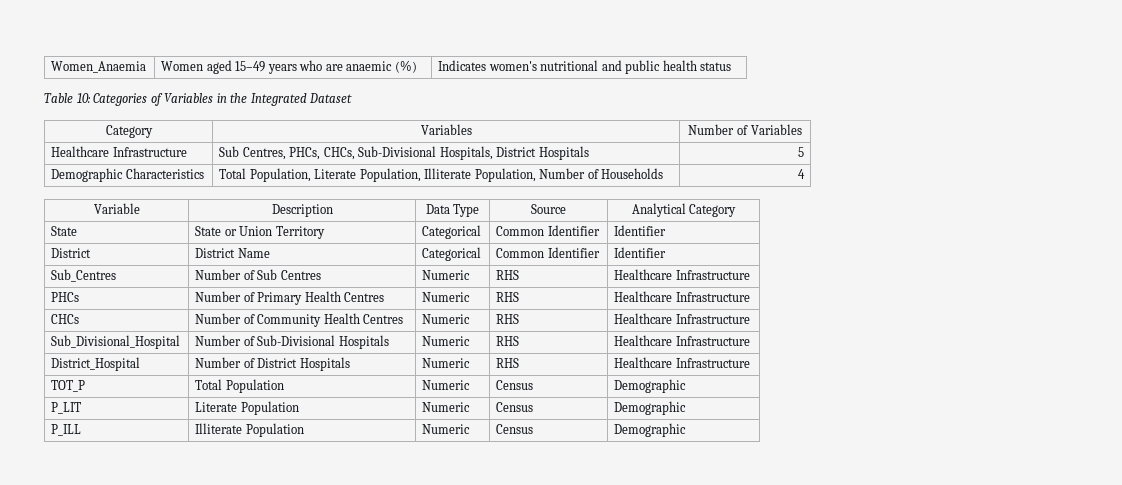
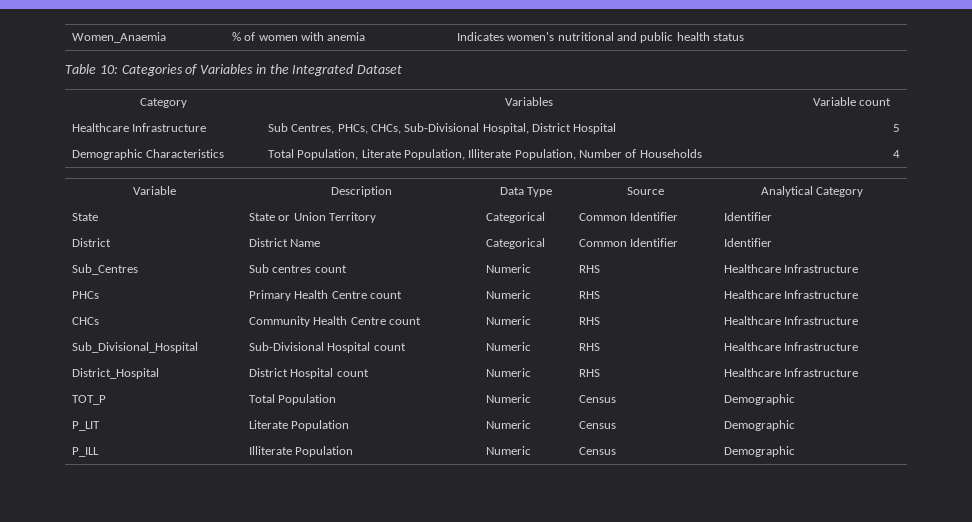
- Women_Anaemia | Women aged 15–49 years who are anaemic (%) | Indicates women's nutritional and public health status
+ Women_Anaemia | % of women with anemia | Indicates women's nutritional and public health status
- Category | Variables | Number of Variables
+ Category | Variables | Variable count
- Healthcare Infrastructure | Sub Centres, PHCs, CHCs, Sub-Divisional Hospitals, District Hospitals | 5
+ Healthcare Infrastructure | Sub Centres, PHCs, CHCs, Sub-Divisional Hospital, District Hospital | 5
- Sub_Centres | Number of Sub Centres | Numeric | RHS | Healthcare Infrastructure
+ Sub_Centres | Sub centres count | Numeric | RHS | Healthcare Infrastructure
- PHCs | Number of Primary Health Centres | Numeric | RHS | Healthcare Infrastructure
+ PHCs | Primary Health Centre count | Numeric | RHS | Healthcare Infrastructure
- CHCs | Number of Community Health Centres | Numeric | RHS | Healthcare Infrastructure
+ CHCs | Community Health Centre count | Numeric | RHS | Healthcare Infrastructure
- Sub_Divisional_Hospital | Number of Sub-Divisional Hospitals | Numeric | RHS | Healthcare Infrastructure
+ Sub_Divisional_Hospital | Sub-Divisional Hospital count | Numeric | RHS | Healthcare Infrastructure
- District_Hospital | Number of District Hospitals | Numeric | RHS | Healthcare Infrastructure
+ District_Hospital | District Hospital count | Numeric | RHS | Healthcare Infrastructure

